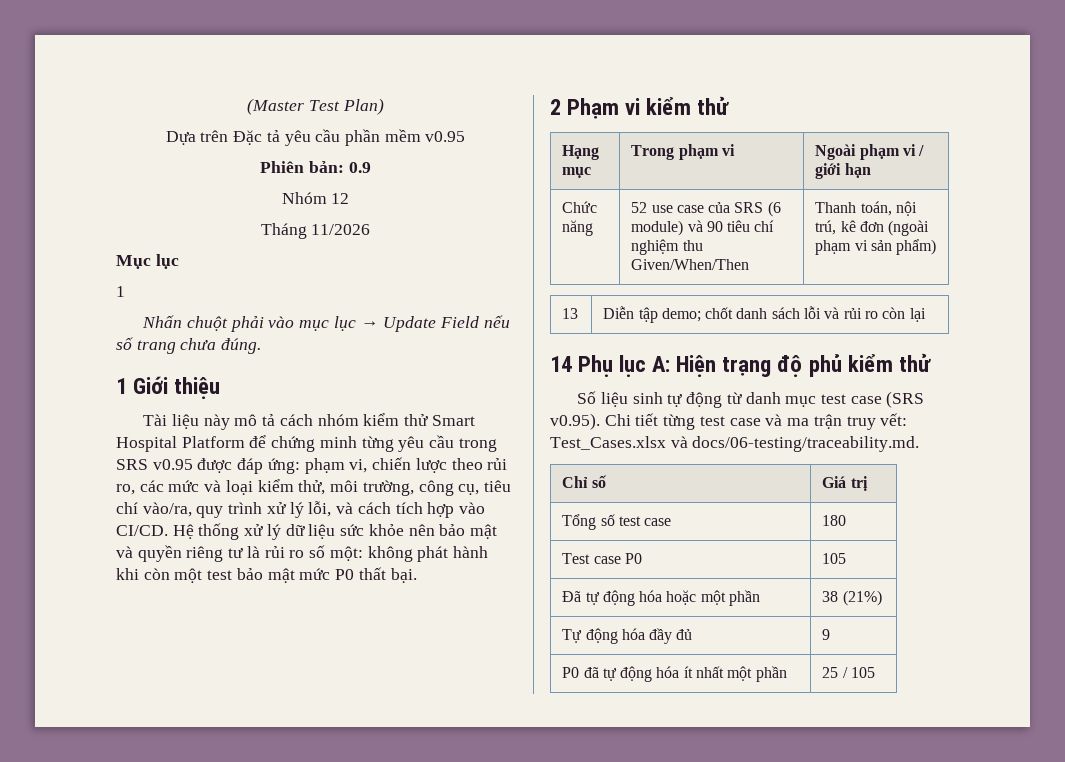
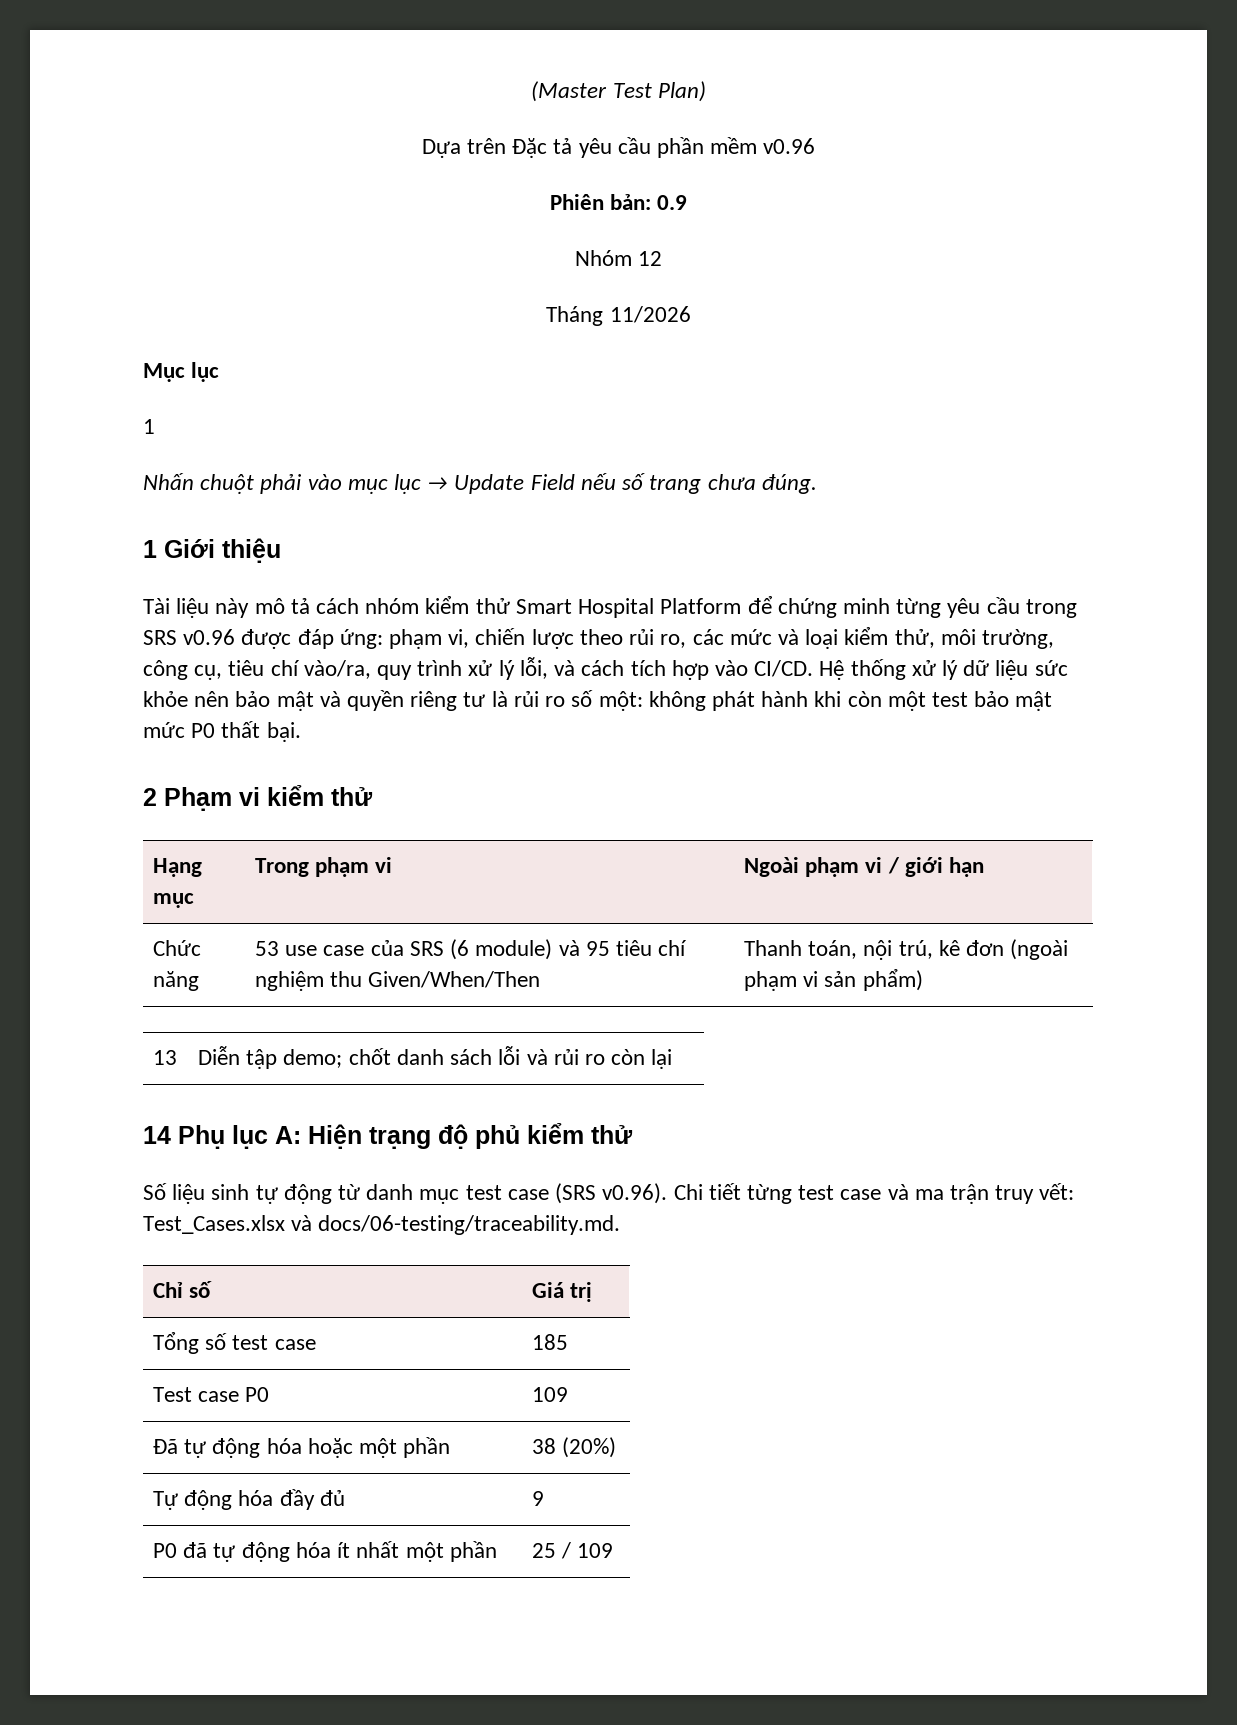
- Dựa trên Đặc tả yêu cầu phần mềm v0.95
+ Dựa trên Đặc tả yêu cầu phần mềm v0.96
- Tài liệu này mô tả cách nhóm kiểm thử Smart Hospital Platform để chứng minh từng yêu cầu trong SRS v0.95 được đáp ứng: phạm vi, chiến lược theo rủi ro, các mức và loại kiểm thử, môi trường, công cụ, tiêu chí vào/ra, quy trình xử lý lỗi, và cách tích hợp vào CI/CD.
+ Tài liệu này mô tả cách nhóm kiểm thử Smart Hospital Platform để chứng minh từng yêu cầu trong SRS v0.96 được đáp ứng: phạm vi, chiến lược theo rủi ro, các mức và loại kiểm thử, môi trường, công cụ, tiêu chí vào/ra, quy trình xử lý lỗi, và cách tích hợp vào CI/CD.
- Chức năng | 52 use case của SRS (6 module) và 90 tiêu chí nghiệm thu Given/When/Then | Thanh toán, nội trú, kê đơn (ngoài phạm vi sản phẩm)
+ Chức năng | 53 use case của SRS (6 module) và 95 tiêu chí nghiệm thu Given/When/Then | Thanh toán, nội trú, kê đơn (ngoài phạm vi sản phẩm)
- Số liệu sinh tự động từ danh mục test case (SRS v0.95). Chi tiết từng test case và ma trận truy vết: Test_Cases.xlsx và docs/06-testing/traceability.md.
+ Số liệu sinh tự động từ danh mục test case (SRS v0.96). Chi tiết từng test case và ma trận truy vết: Test_Cases.xlsx và docs/06-testing/traceability.md.
- Tổng số test case | 180
+ Tổng số test case | 185
- Test case P0 | 105
+ Test case P0 | 109
- Đã tự động hóa hoặc một phần | 38 (21%)
+ Đã tự động hóa hoặc một phần | 38 (20%)
- P0 đã tự động hóa ít nhất một phần | 25 / 105
+ P0 đã tự động hóa ít nhất một phần | 25 / 109

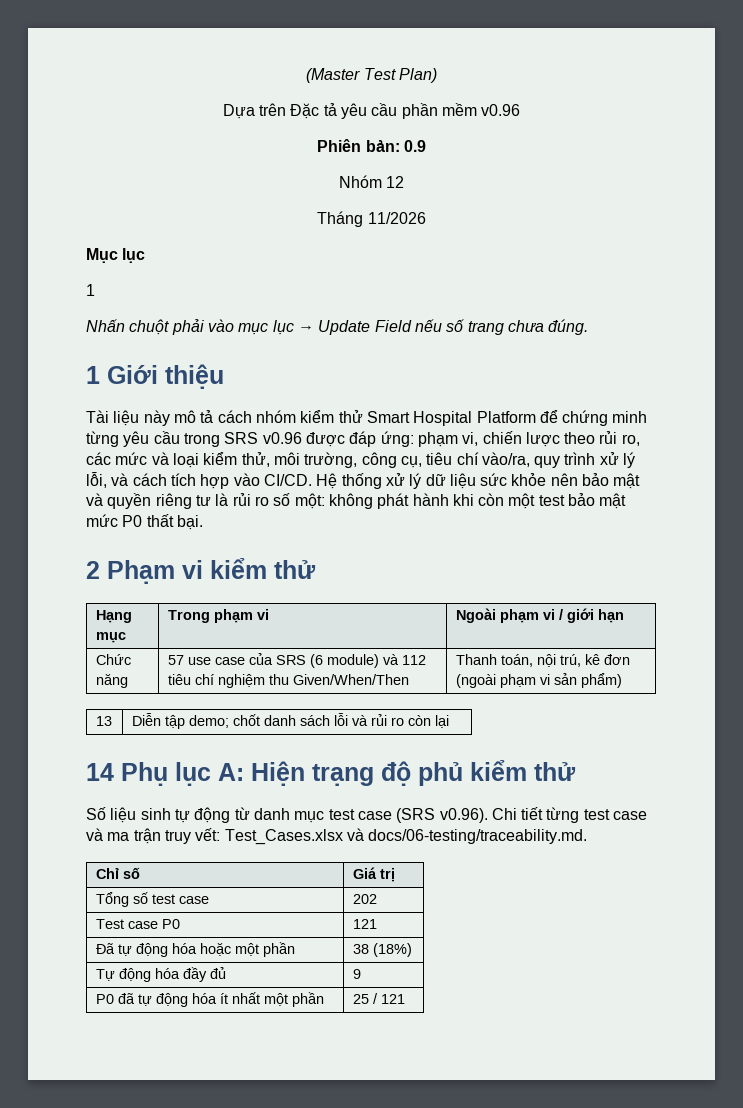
- Chức năng | 53 use case của SRS (6 module) và 95 tiêu chí nghiệm thu Given/When/Then | Thanh toán, nội trú, kê đơn (ngoài phạm vi sản phẩm)
+ Chức năng | 57 use case của SRS (6 module) và 112 tiêu chí nghiệm thu Given/When/Then | Thanh toán, nội trú, kê đơn (ngoài phạm vi sản phẩm)
- Tổng số test case | 185
+ Tổng số test case | 202
- Test case P0 | 109
+ Test case P0 | 121
- Đã tự động hóa hoặc một phần | 38 (20%)
+ Đã tự động hóa hoặc một phần | 38 (18%)
- P0 đã tự động hóa ít nhất một phần | 25 / 109
+ P0 đã tự động hóa ít nhất một phần | 25 / 121

